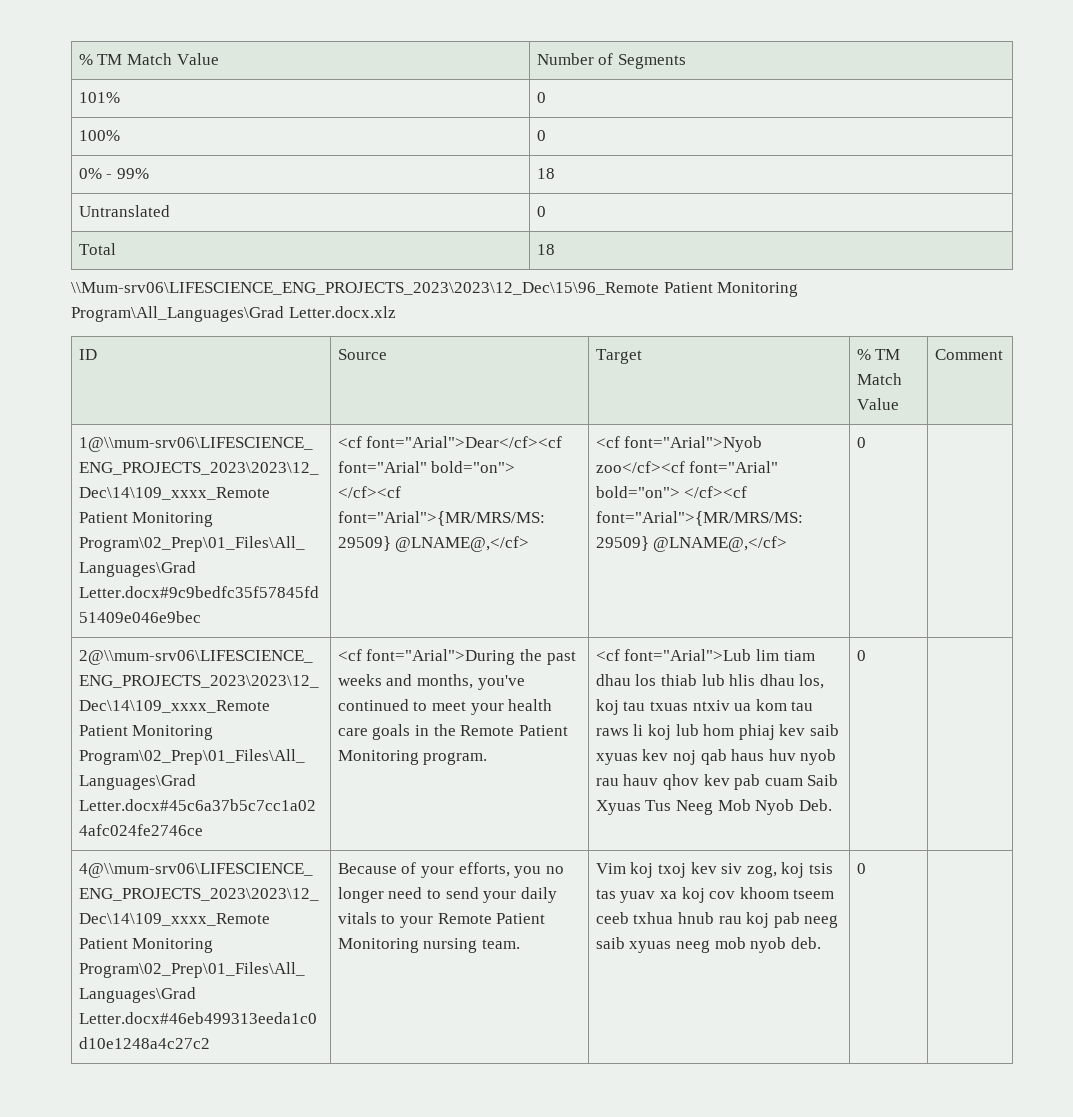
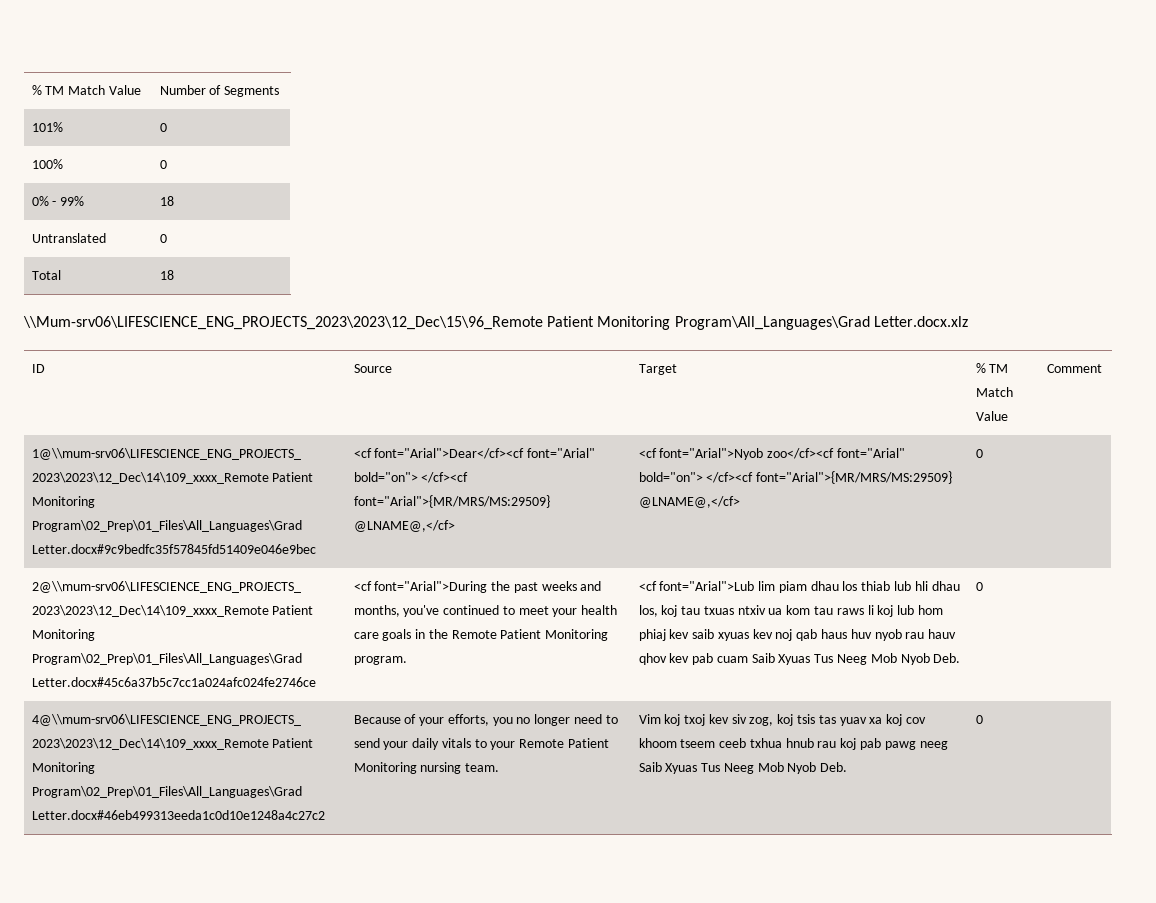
- <cf font="Arial">Lub lim tiam dhau los thiab lub hlis dhau los, koj tau txuas ntxiv ua kom tau raws li koj lub hom phiaj kev saib xyuas kev noj qab haus huv nyob rau hauv qhov kev pab cuam Saib Xyuas Tus Neeg Mob Nyob Deb.
+ <cf font="Arial">Lub lim piam dhau los thiab lub hli dhau los, koj tau txuas ntxiv ua kom tau raws li koj lub hom phiaj kev saib xyuas kev noj qab haus huv nyob rau hauv qhov kev pab cuam Saib Xyuas Tus Neeg Mob Nyob Deb.
- Vim koj txoj kev siv zog, koj tsis tas yuav xa koj cov khoom tseem ceeb txhua hnub rau koj pab neeg saib xyuas neeg mob nyob deb.
+ Vim koj txoj kev siv zog, koj tsis tas yuav xa koj cov khoom tseem ceeb txhua hnub rau koj pab pawg neeg Saib Xyuas Tus Neeg Mob Nyob Deb.

